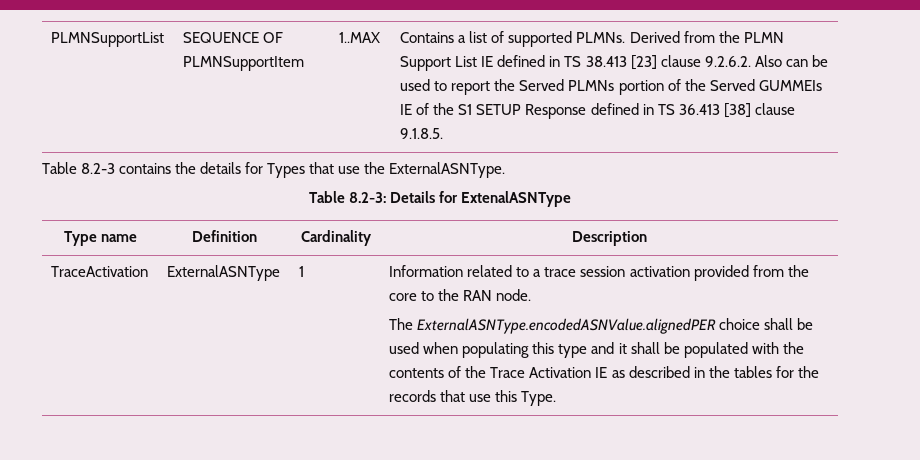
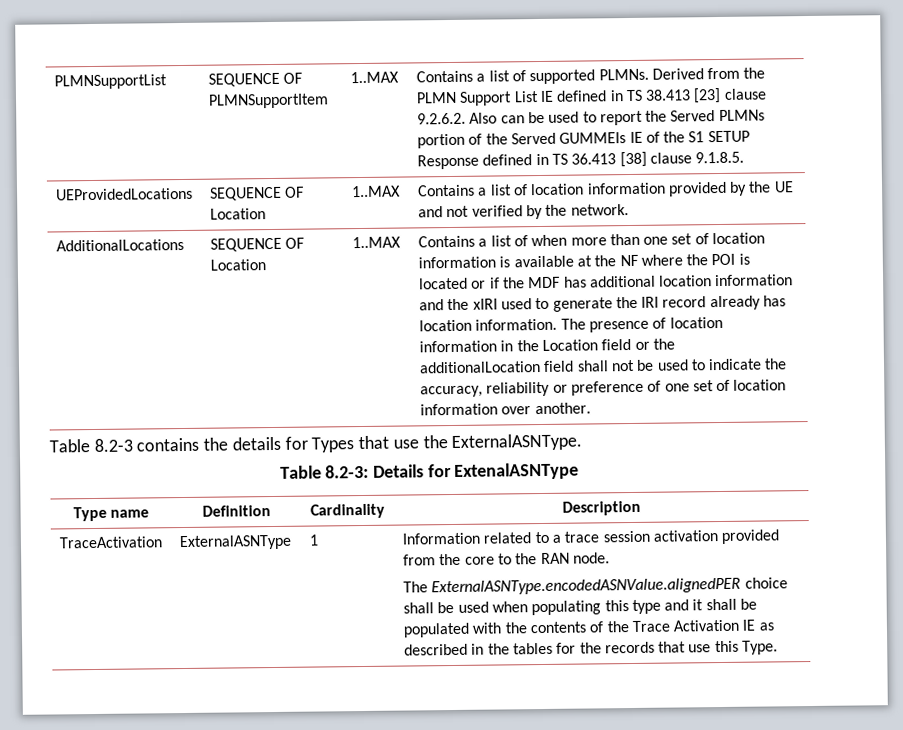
+ UEProvidedLocations | SEQUENCE OF Location | 1..MAX | Contains a list of location information provided by the UE and not verified by the network.
+ AdditionalLocations | SEQUENCE OF Location | 1..MAX | Contains a list of when more than one set of location information is available at the NF where the POI is located or if the MDF has additional location information and the xIRI used to generate the IRI record already has location information. The presence of location information in the Location field or the additionalLocation field shall not be used to indicate the accuracy, reliability or preference of one set of location information over another.

